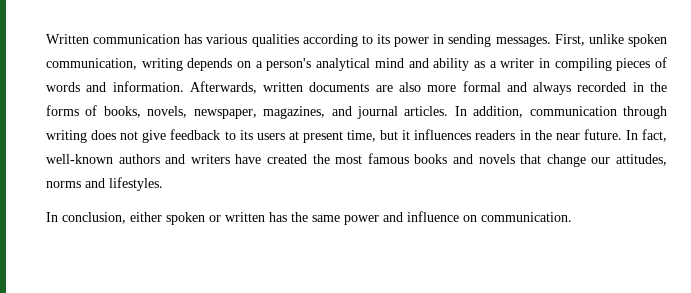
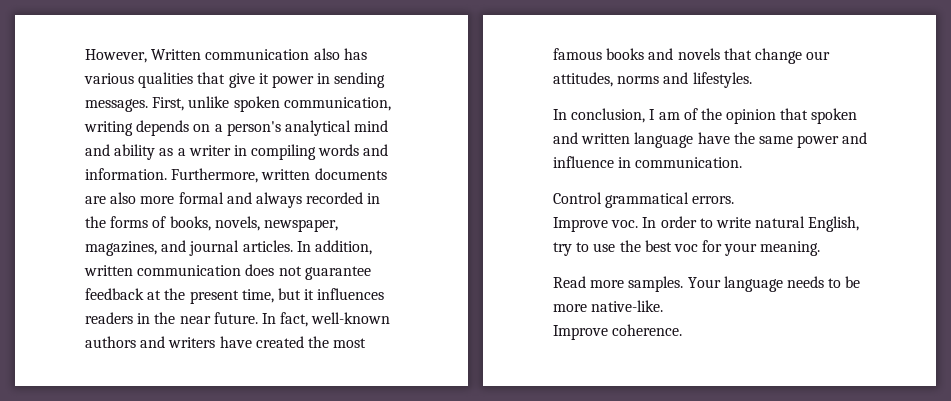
- Written communication has various qualities according to its power in sending messages.
+ However, Written communication also has various qualities that give it power in sending messages.
- First, unlike spoken communication, writing depends on a person's analytical mind and ability as a writer in compiling pieces of words and information.
+ First, unlike spoken communication, writing depends on a person's analytical mind and ability as a writer in compiling words and information.
- Afterwards, written documents are also more formal and always recorded in the forms of books, novels, newspaper, magazines, and journal articles.
+ Furthermore, written documents are also more formal and always recorded in the forms of books, novels, newspaper, magazines, and journal articles.
- In addition, communication through writing does not give feedback to its users at present time, but it influences readers in the near future.
+ In addition, written communication does not guarantee feedback at the present time, but it influences readers in the near future.
- In conclusion, either spoken or written has the same power and influence on communication.
+ In conclusion, I am of the opinion that spoken and written language have the same power and influence in communication.
+ Control grammatical errors.
+ Improve voc. In order to write natural English, try to use the best voc for your meaning.
+ Read more samples. Your language needs to be more native-like.
+ Improve coherence.

